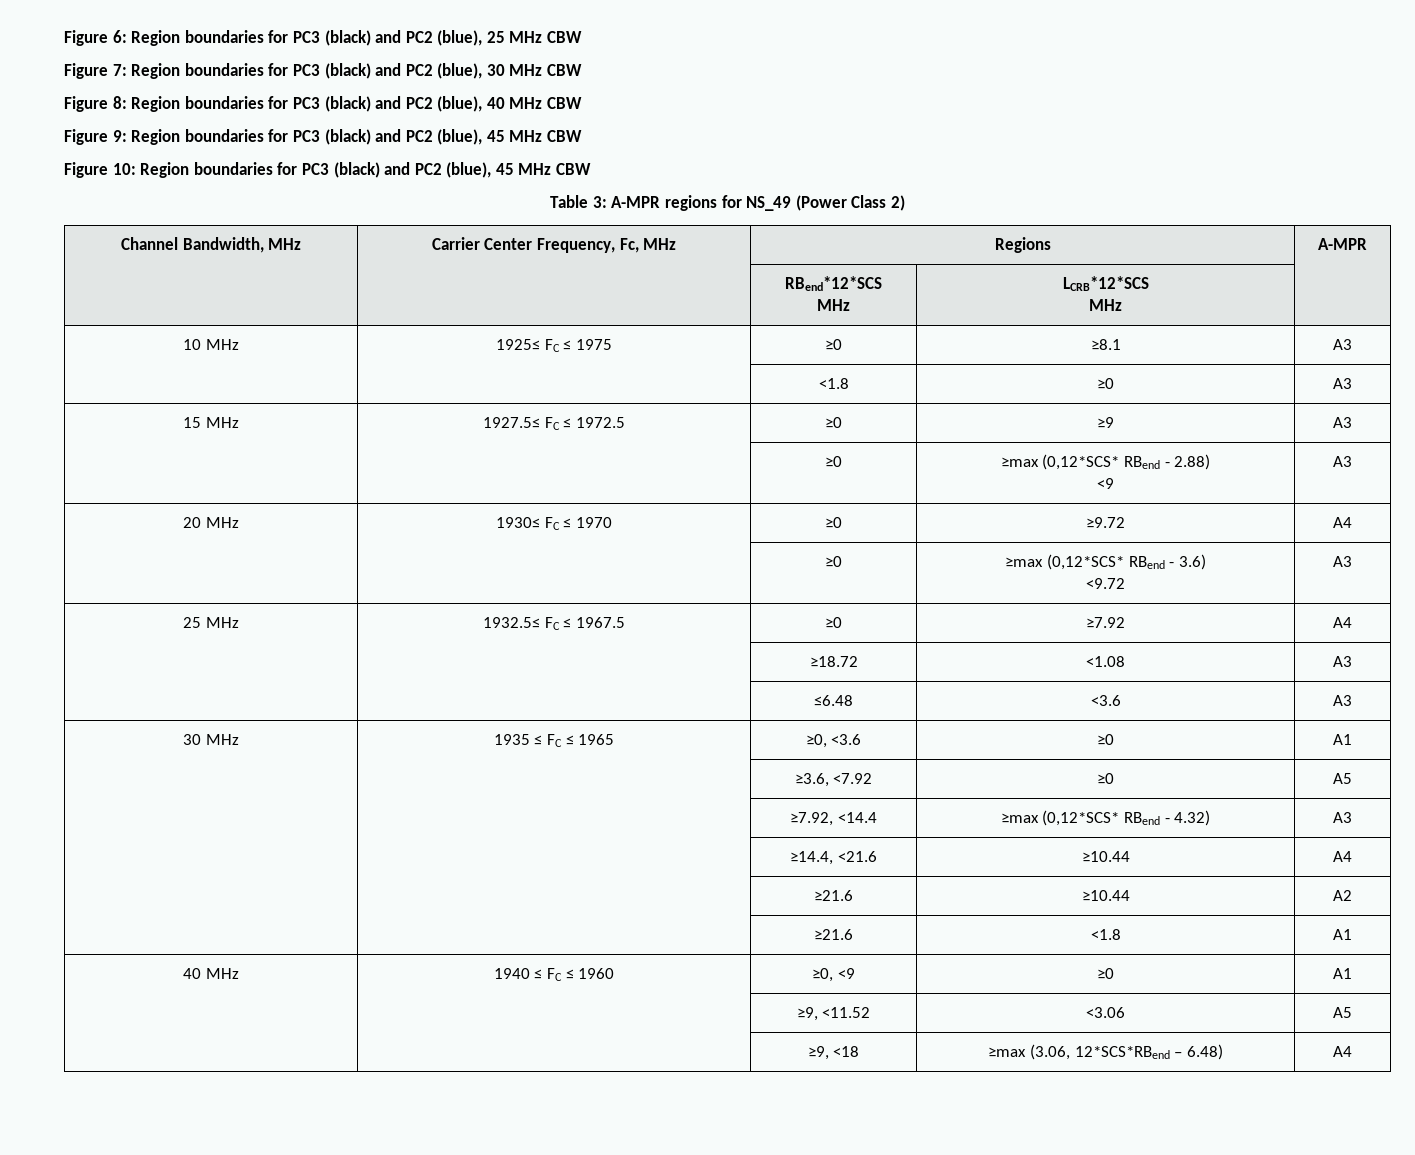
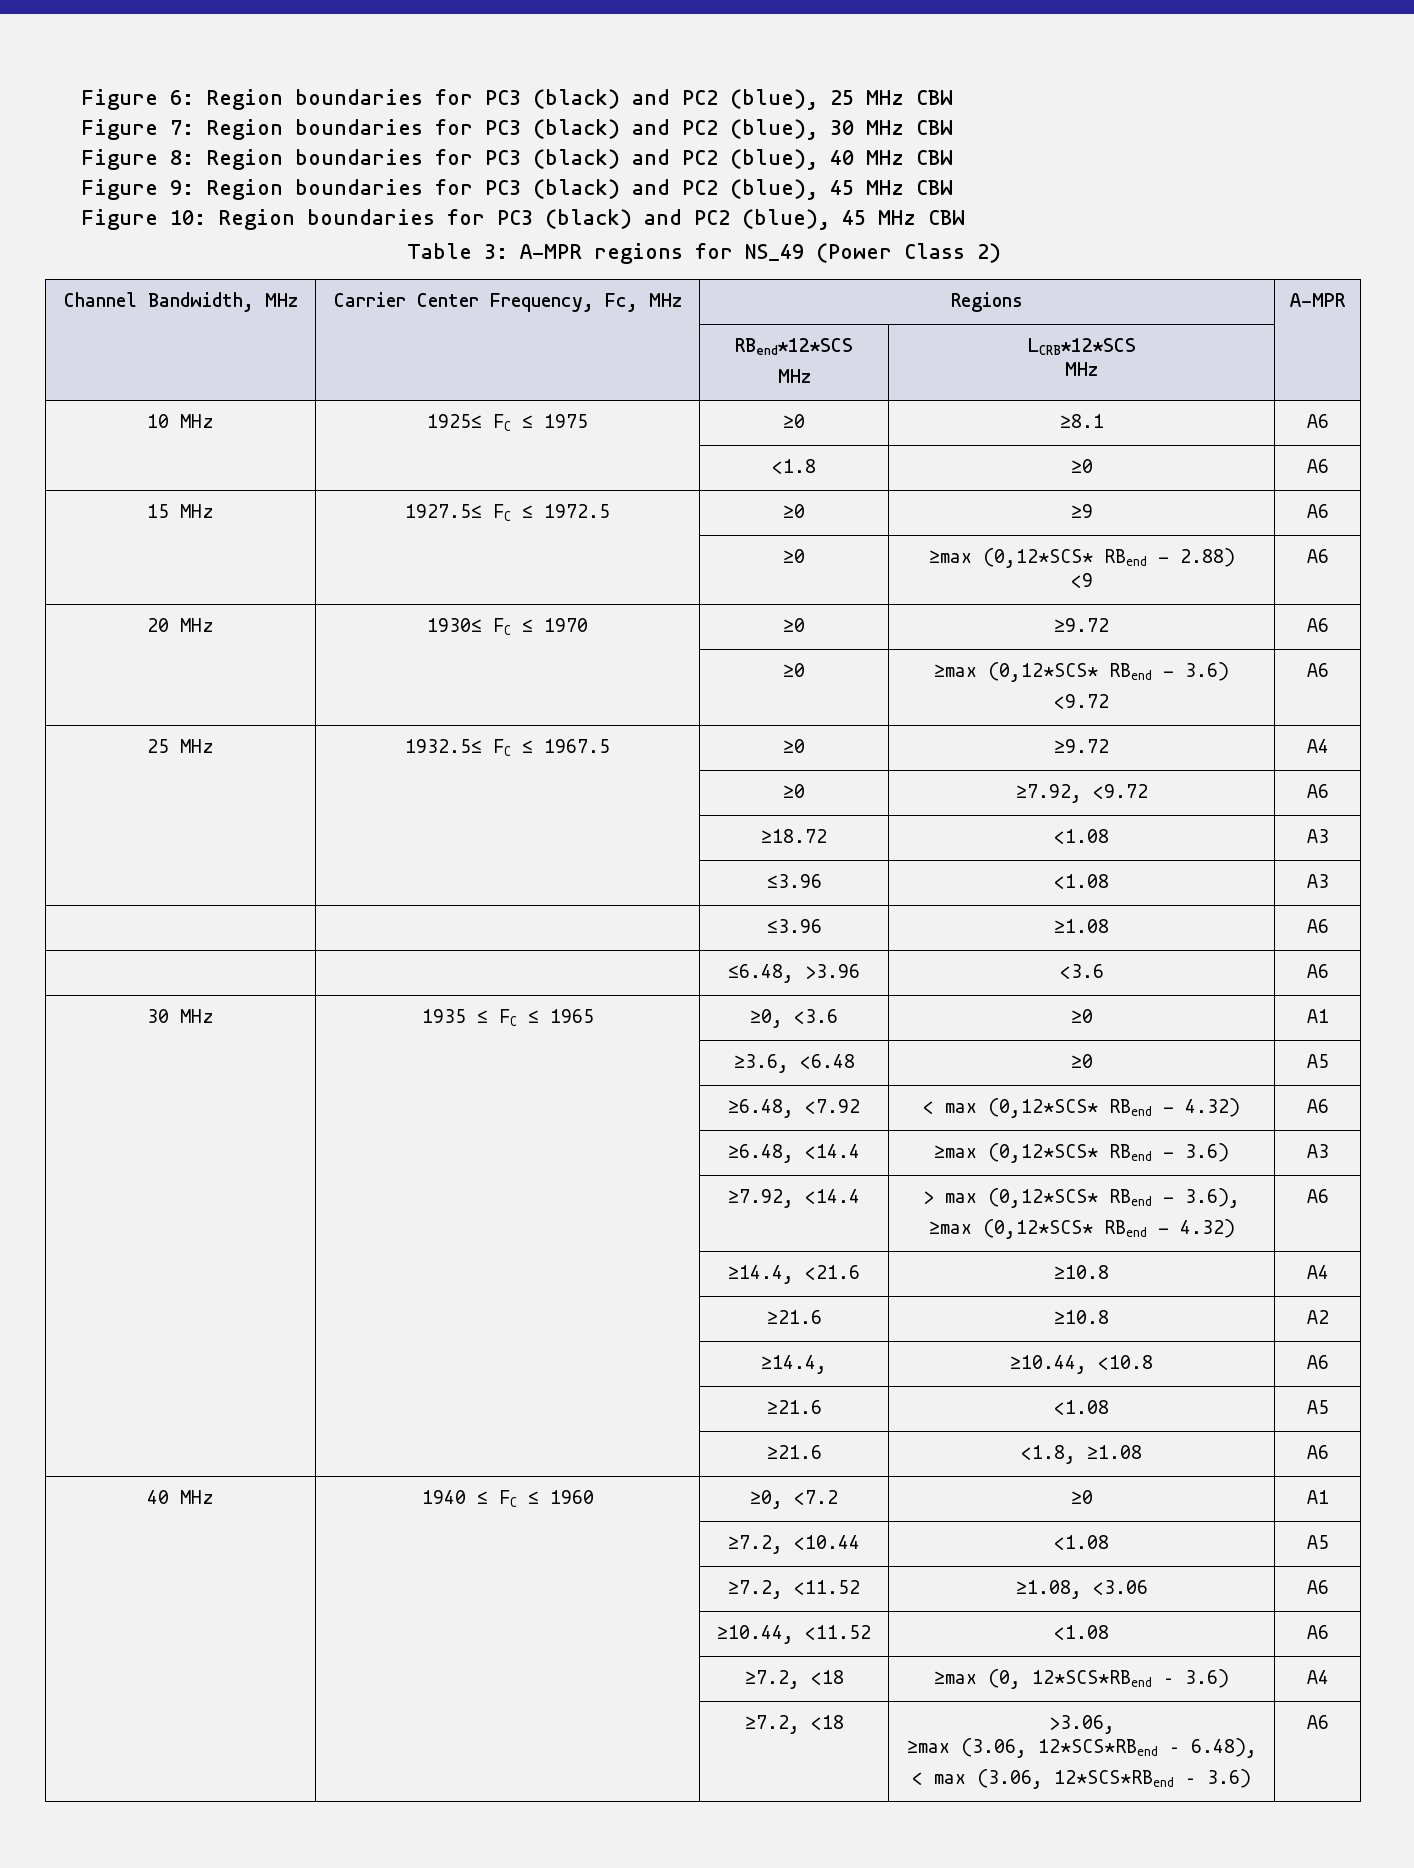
- 10 MHz | 1925≤ FC ≤ 1975 | ≥0 | ≥8.1 | A3
+ 10 MHz | 1925≤ FC ≤ 1975 | ≥0 | ≥8.1 | A6
- | | <1.8 | ≥0 | A3
+ | | <1.8 | ≥0 | A6
- 15 MHz | 1927.5≤ FC ≤ 1972.5 | ≥0 | ≥9 | A3
+ 15 MHz | 1927.5≤ FC ≤ 1972.5 | ≥0 | ≥9 | A6
  | | ≥0 | ≥max (0,12*SCS* RBend - 2.88)
- <9 | A3
+ <9 | A6
- 20 MHz | 1930≤ FC ≤ 1970 | ≥0 | ≥9.72 | A4
+ 20 MHz | 1930≤ FC ≤ 1970 | ≥0 | ≥9.72 | A6
  | | ≥0 | ≥max (0,12*SCS* RBend - 3.6)
- <9.72 | A3
+ <9.72 | A6
- 25 MHz | 1932.5≤ FC ≤ 1967.5 | ≥0 | ≥7.92 | A4
+ 25 MHz | 1932.5≤ FC ≤ 1967.5 | ≥0 | ≥9.72 | A4
+ | | ≥0 | ≥7.92, <9.72 | A6
- | | ≤6.48 | <3.6 | A3
+ | | ≤3.96 | <1.08 | A3
+ | | ≤3.96 | ≥1.08 | A6
+ | | ≤6.48, >3.96 | <3.6 | A6
- | | ≥3.6, <7.92 | ≥0 | A5
+ | | ≥3.6, <6.48 | ≥0 | A5
- | | ≥7.92, <14.4 | ≥max (0,12*SCS* RBend - 4.32) | A3
+ | | ≥6.48, <7.92 | < max (0,12*SCS* RBend - 4.32) | A6
+ | | ≥6.48, <14.4 | ≥max (0,12*SCS* RBend - 3.6) | A3
+ | | ≥7.92, <14.4 | > max (0,12*SCS* RBend - 3.6),
+ ≥max (0,12*SCS* RBend - 4.32) | A6
- | | ≥14.4, <21.6 | ≥10.44 | A4
+ | | ≥14.4, <21.6 | ≥10.8 | A4
- | | ≥21.6 | ≥10.44 | A2
+ | | ≥21.6 | ≥10.8 | A2
- | | ≥21.6 | <1.8 | A1
+ | | ≥14.4, | ≥10.44, <10.8 | A6
+ | | ≥21.6 | <1.08 | A5
+ | | ≥21.6 | <1.8, ≥1.08 | A6
- 40 MHz | 1940 ≤ FC ≤ 1960 | ≥0, <9 | ≥0 | A1
- | | ≥9, <11.52 | <3.06 | A5
- | | ≥9, <18 | ≥max (3.06, 12*SCS*RBend – 6.48) | A4
+ 40 MHz | 1940 ≤ FC ≤ 1960 | ≥0, <7.2 | ≥0 | A1
+ | | ≥7.2, <10.44 | <1.08 | A5
+ | | ≥7.2, <11.52 | ≥1.08, <3.06 | A6
+ | | ≥10.44, <11.52 | <1.08 | A6
+ | | ≥7.2, <18 | ≥max (0, 12*SCS*RBend – 3.6) | A4
+ | | ≥7.2, <18 | >3.06,
+ ≥max (3.06, 12*SCS*RBend – 6.48),
+ < max (3.06, 12*SCS*RBend – 3.6) | A6

